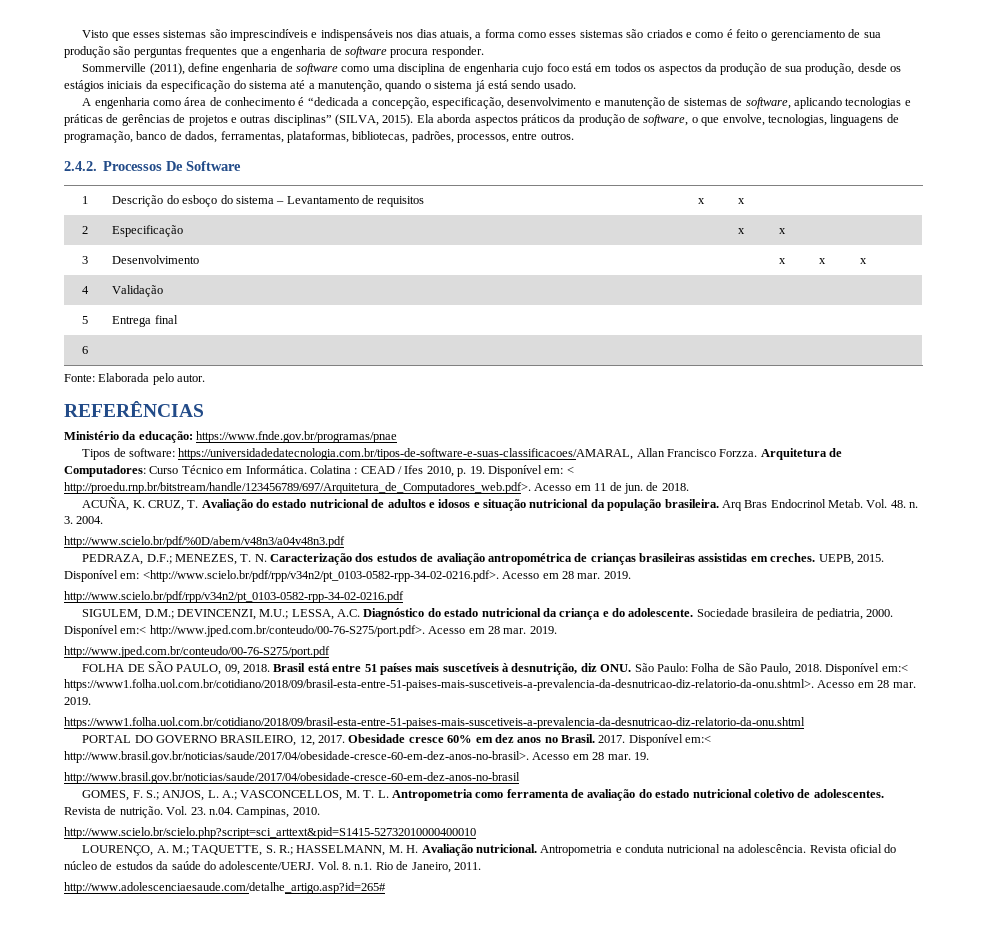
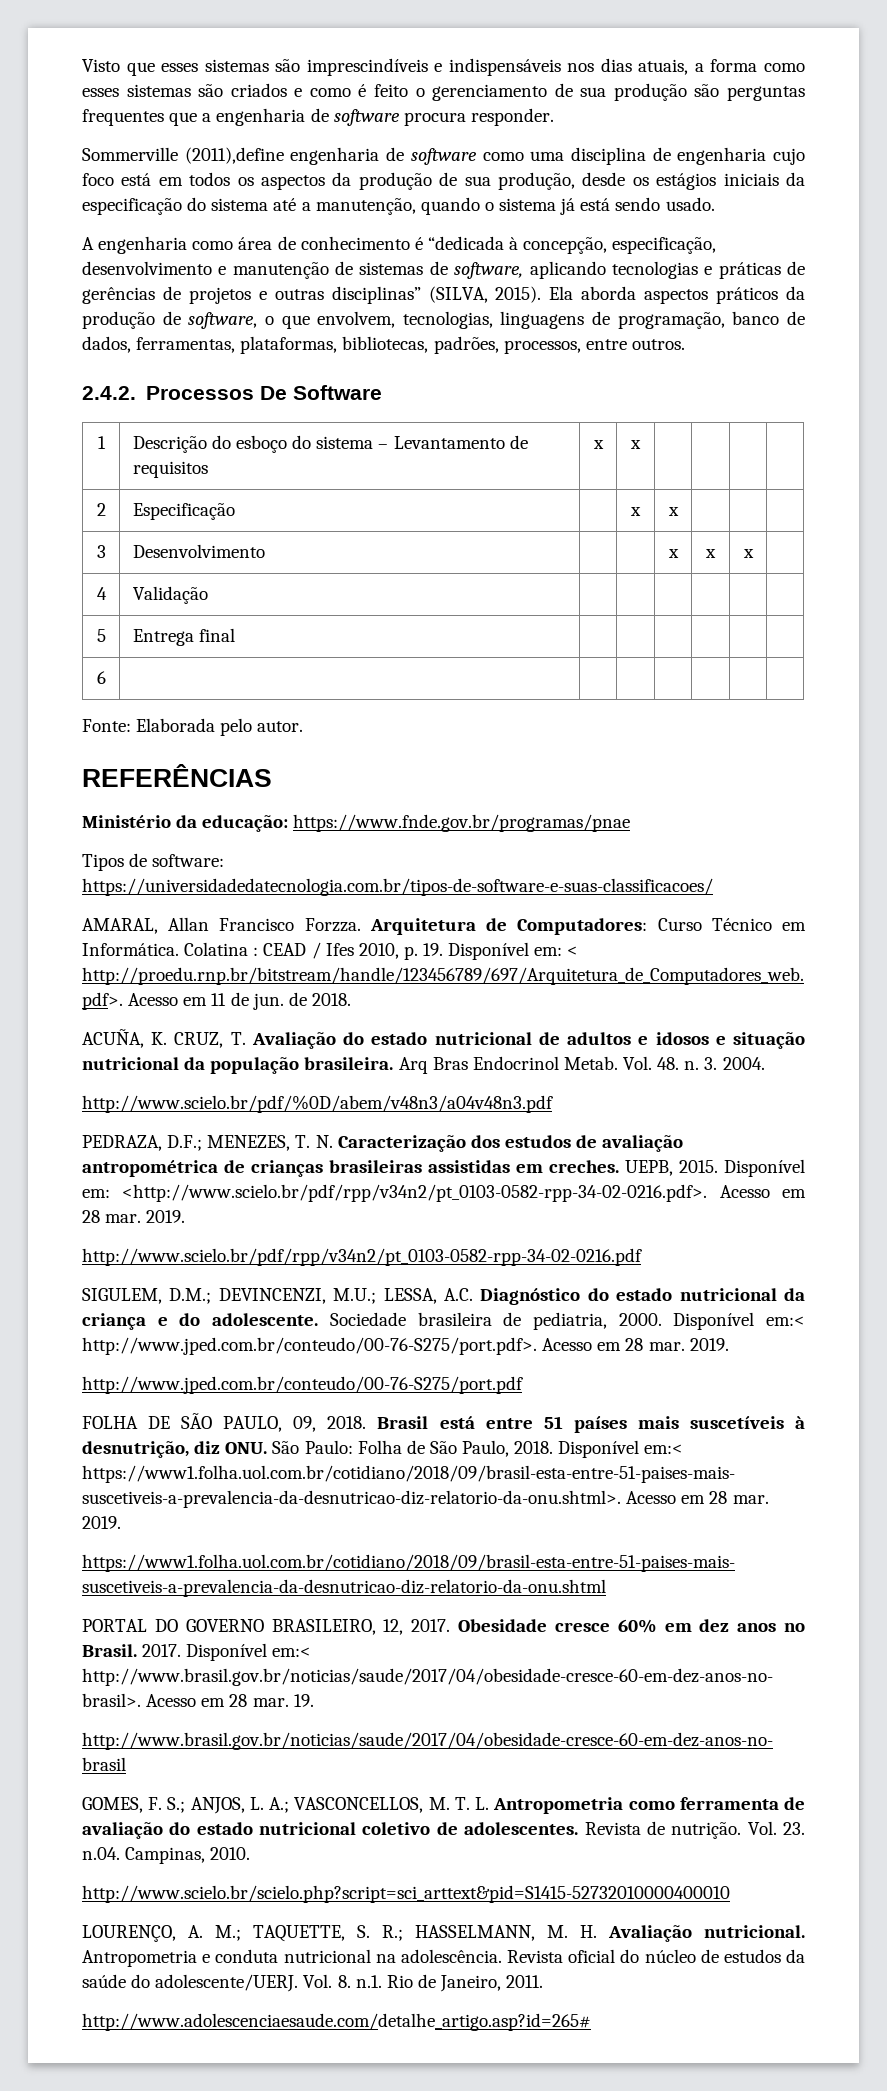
- Sommerville (2011), define engenharia de software como uma disciplina de engenharia cujo foco está em todos os aspectos da produção de sua produção, desde os estágios iniciais da especificação do sistema até a manutenção, quando o sistema já está sendo usado.
+ Sommerville (2011),define engenharia de software como uma disciplina de engenharia cujo foco está em todos os aspectos da produção de sua produção, desde os estágios iniciais da especificação do sistema até a manutenção, quando o sistema já está sendo usado.
- A engenharia como área de conhecimento é “dedicada a concepção, especificação, desenvolvimento e manutenção de sistemas de software, aplicando tecnologias e práticas de gerências de projetos e outras disciplinas” (SILVA, 2015).
+ A engenharia como área de conhecimento é “dedicada à concepção, especificação, desenvolvimento e manutenção de sistemas de software, aplicando tecnologias e práticas de gerências de projetos e outras disciplinas” (SILVA, 2015).
- Ela aborda aspectos práticos da produção de software, o que envolve, tecnologias, linguagens de programação, banco de dados, ferramentas, plataformas, bibliotecas, padrões, processos, entre outros.
+ Ela aborda aspectos práticos da produção de software, o que envolvem, tecnologias, linguagens de programação, banco de dados, ferramentas, plataformas, bibliotecas, padrões, processos, entre outros.
- Tipos de software: https://universidadedatecnologia.com.br/tipos-de-software-e-suas-classificacoes/AMARAL, Allan Francisco Forzza.
+ Tipos de software: https://universidadedatecnologia.com.br/tipos-de-software-e-suas-classificacoes/
+ AMARAL, Allan Francisco Forzza.

